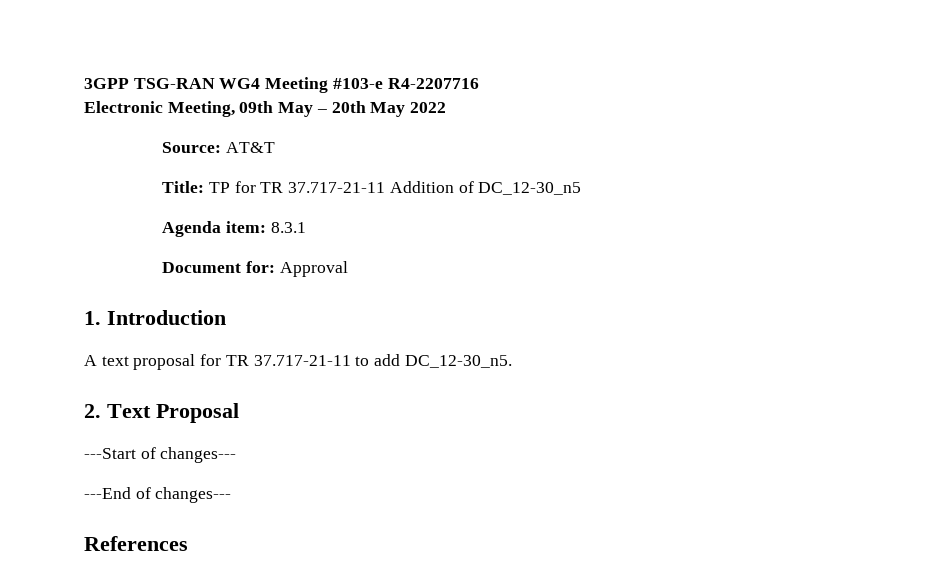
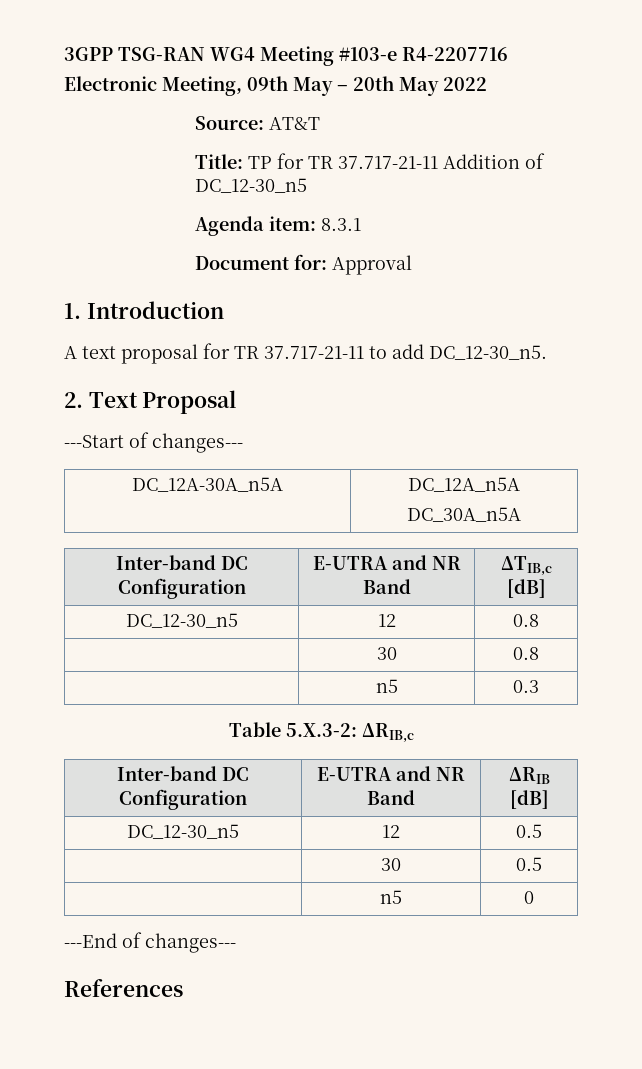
+ DC_12A-30A_n5A | DC_12A_n5A
+ DC_30A_n5A
+ Inter-band DC Configuration | E-UTRA and NR Band | ΔTIB,c [dB]
+ DC_12-30_n5 | 12 | 0.8
+ | 30 | 0.8
+ | n5 | 0.3
+ Table 5.X.3-2: ΔRIB,c
+ Inter-band DC Configuration | E-UTRA and NR Band | ΔRIB [dB]
+ DC_12-30_n5 | 12 | 0.5
+ | 30 | 0.5
+ | n5 | 0

